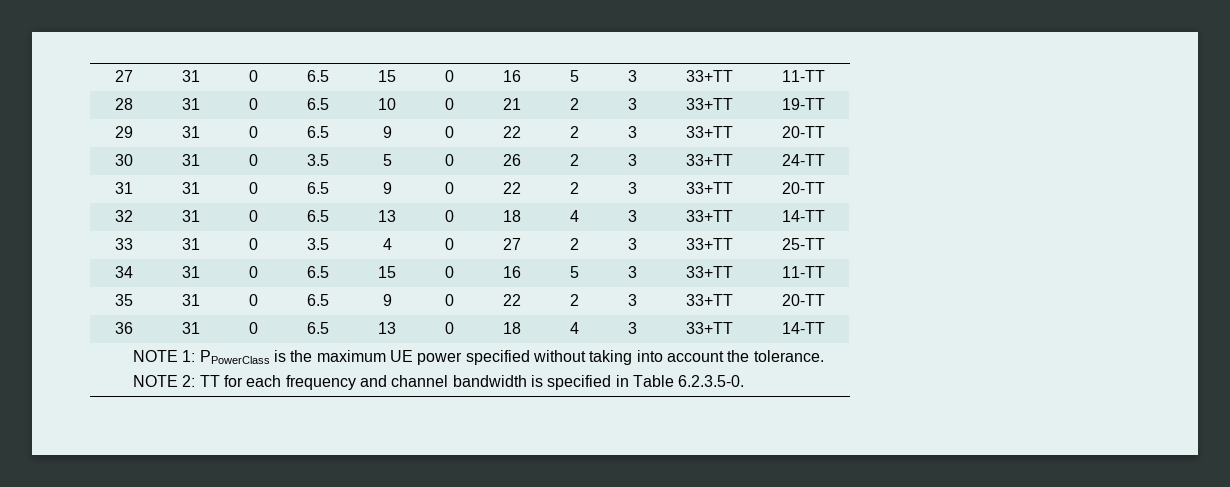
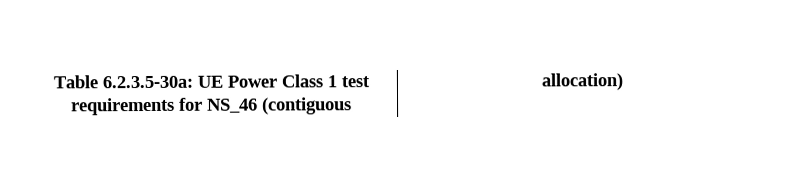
- 27 | 31 | 0 | 6.5 | 15 | 0 | 16 | 5 | 3 | 33+TT | 11-TT
- 28 | 31 | 0 | 6.5 | 10 | 0 | 21 | 2 | 3 | 33+TT | 19-TT
- 29 | 31 | 0 | 6.5 | 9 | 0 | 22 | 2 | 3 | 33+TT | 20-TT
- 30 | 31 | 0 | 3.5 | 5 | 0 | 26 | 2 | 3 | 33+TT | 24-TT
- 31 | 31 | 0 | 6.5 | 9 | 0 | 22 | 2 | 3 | 33+TT | 20-TT
- 32 | 31 | 0 | 6.5 | 13 | 0 | 18 | 4 | 3 | 33+TT | 14-TT
- 33 | 31 | 0 | 3.5 | 4 | 0 | 27 | 2 | 3 | 33+TT | 25-TT
- 34 | 31 | 0 | 6.5 | 15 | 0 | 16 | 5 | 3 | 33+TT | 11-TT
- 35 | 31 | 0 | 6.5 | 9 | 0 | 22 | 2 | 3 | 33+TT | 20-TT
- 36 | 31 | 0 | 6.5 | 13 | 0 | 18 | 4 | 3 | 33+TT | 14-TT
- NOTE 1: PPowerClass is the maximum UE power specified without taking into account the tolerance.
- NOTE 2: TT for each frequency and channel bandwidth is specified in Table 6.2.3.5-0.
+ Table 6.2.3.5-30a: UE Power Class 1 test requirements for NS_46 (contiguous allocation)

